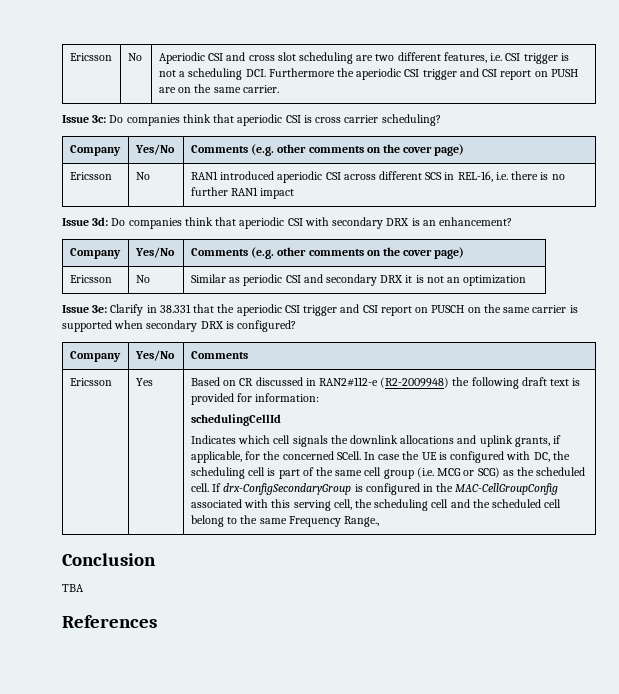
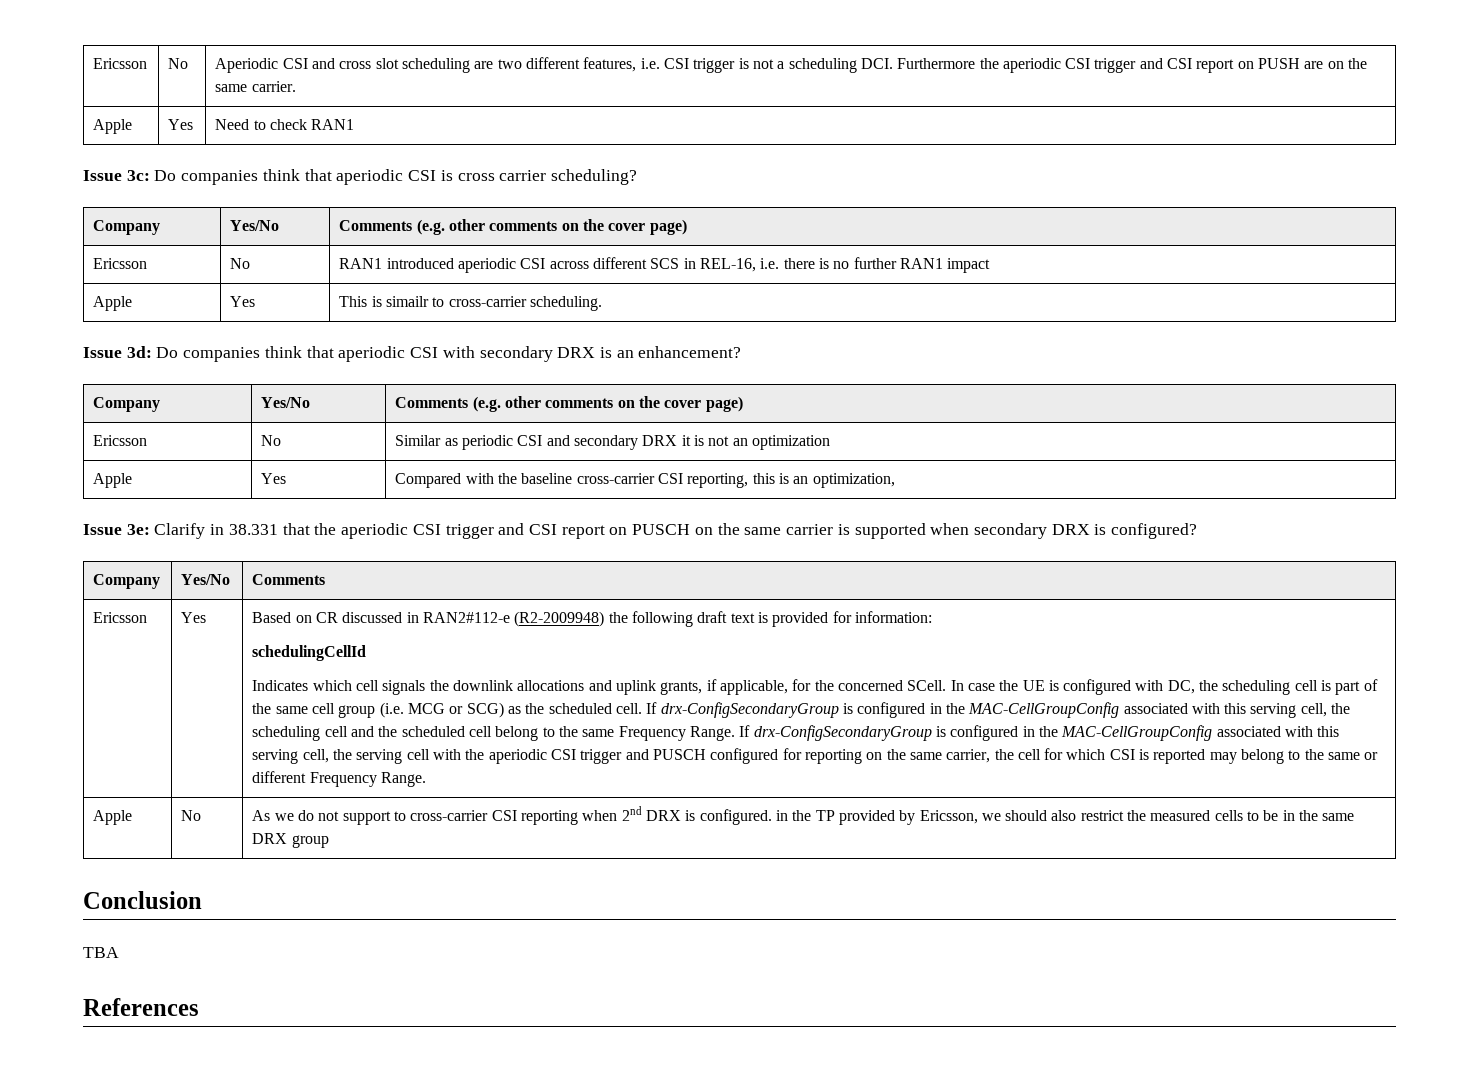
+ Apple | Yes | Need to check RAN1
+ Apple | Yes | This is simailr to cross-carrier scheduling.
+ Apple | Yes | Compared with the baseline cross-carrier CSI reporting, this is an optimization,
- If drx-ConfigSecondaryGroup is configured in the MAC-CellGroupConfig associated with this serving cell, the scheduling cell and the scheduled cell belong to the same Frequency Range.,
+ If drx-ConfigSecondaryGroup is configured in the MAC-CellGroupConfig associated with this serving cell, the scheduling cell and the scheduled cell belong to the same Frequency Range. If drx-ConfigSecondaryGroup is configured in the MAC-CellGroupConfig associated with this serving cell, the serving cell with the aperiodic CSI trigger and PUSCH configured for reporting on the same carrier, the cell for which CSI is reported may belong to the same or different Frequency Range.
+ Apple | No | As we do not support to cross-carrier CSI reporting when 2nd DRX is configured. in the TP provided by Ericsson, we should also restrict the measured cells to be in the same DRX group

